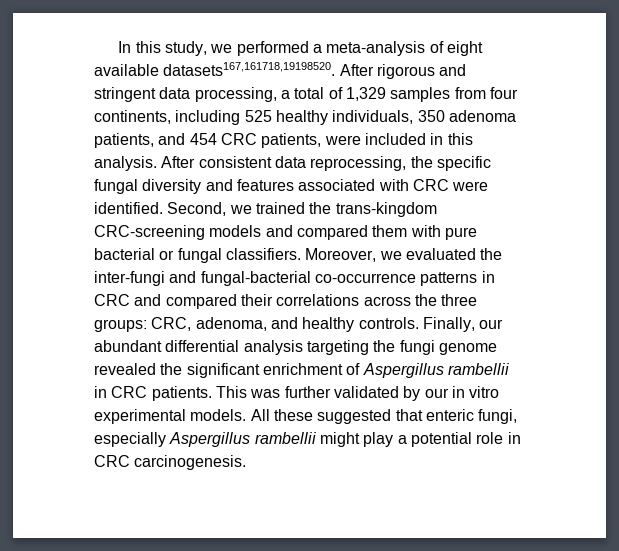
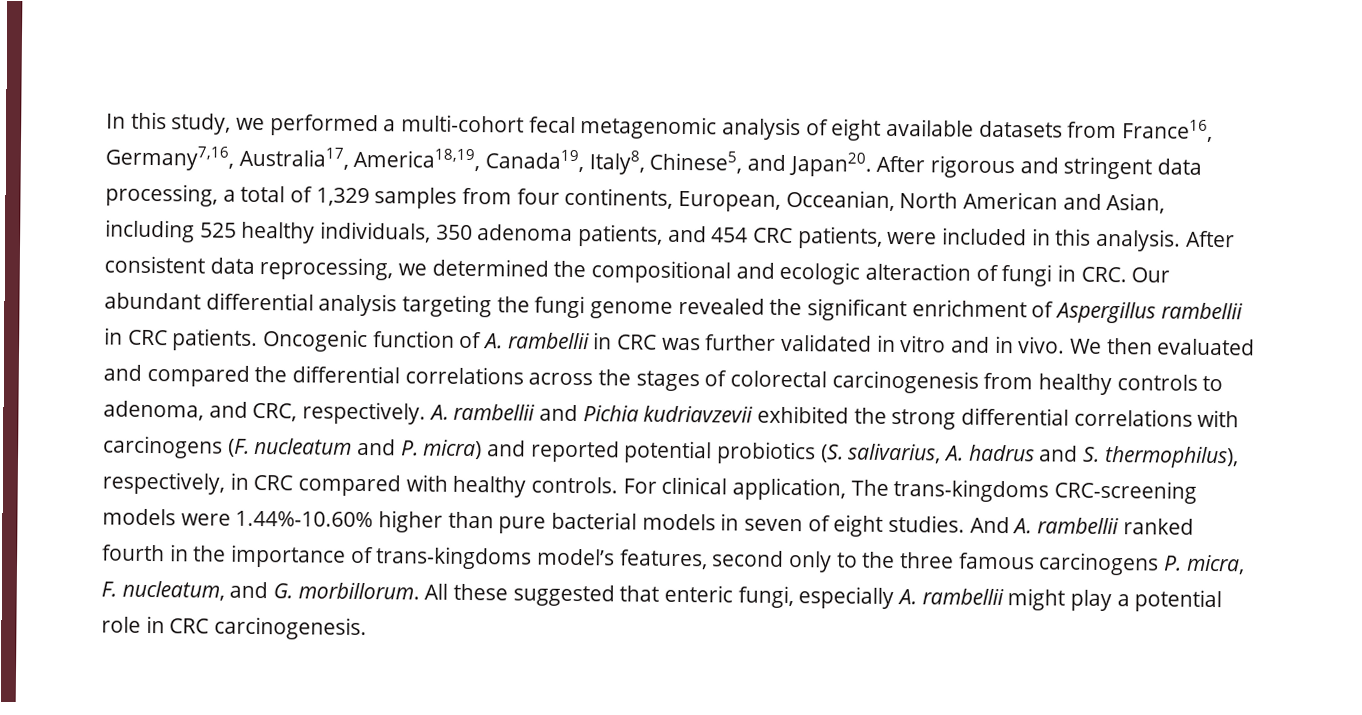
- In this study, we performed a meta-analysis of eight available datasets167,161718,19198520.
+ In this study, we performed a multi-cohort fecal metagenomic analysis of eight available datasets from France16, Germany7,16, Australia17, America18,19, Canada19, Italy8, Chinese5, and Japan20.
- After rigorous and stringent data processing, a total of 1,329 samples from four continents, including 525 healthy individuals, 350 adenoma patients, and 454 CRC patients, were included in this analysis.
+ After rigorous and stringent data processing, a total of 1,329 samples from four continents, European, Occeanian, North American and Asian, including 525 healthy individuals, 350 adenoma patients, and 454 CRC patients, were included in this analysis.
- After consistent data reprocessing, the specific fungal diversity and features associated with CRC were identified. Second, we trained the trans-kingdom CRC-screening models and compared them with pure bacterial or fungal classifiers. Moreover, we evaluated the inter-fungi and fungal-bacterial co-occurrence patterns in CRC and compared their correlations across the three groups: CRC, adenoma, and healthy controls. Finally, our abundant differential analysis targeting the fungi genome revealed the significant enrichment of Aspergillus rambellii in CRC patients.
+ After consistent data reprocessing, we determined the compositional and ecologic alteraction of fungi in CRC. Our abundant differential analysis targeting the fungi genome revealed the significant enrichment of Aspergillus rambellii in CRC patients.
- This was further validated by our in vitro experimental models.
+ Oncogenic function of A. rambellii in CRC was further validated in vitro and in vivo. We then evaluated and compared the differential correlations across the stages of colorectal carcinogenesis from healthy controls to adenoma, and CRC, respectively. A. rambellii and Pichia kudriavzevii exhibited the strong differential correlations with carcinogens (F. nucleatum and P. micra) and reported potential probiotics (S. salivarius, A. hadrus and S. thermophilus), respectively, in CRC compared with healthy controls. For clinical application, The trans-kingdoms CRC-screening models were 1.44%-10.60% higher than pure bacterial models in seven of eight studies. And A. rambellii ranked fourth in the importance of trans-kingdoms model’s features, second only to the three famous carcinogens P. micra, F. nucleatum, and G. morbillorum.
- All these suggested that enteric fungi, especially Aspergillus rambellii might play a potential role in CRC carcinogenesis.
+ All these suggested that enteric fungi, especially A. rambellii might play a potential role in CRC carcinogenesis.

